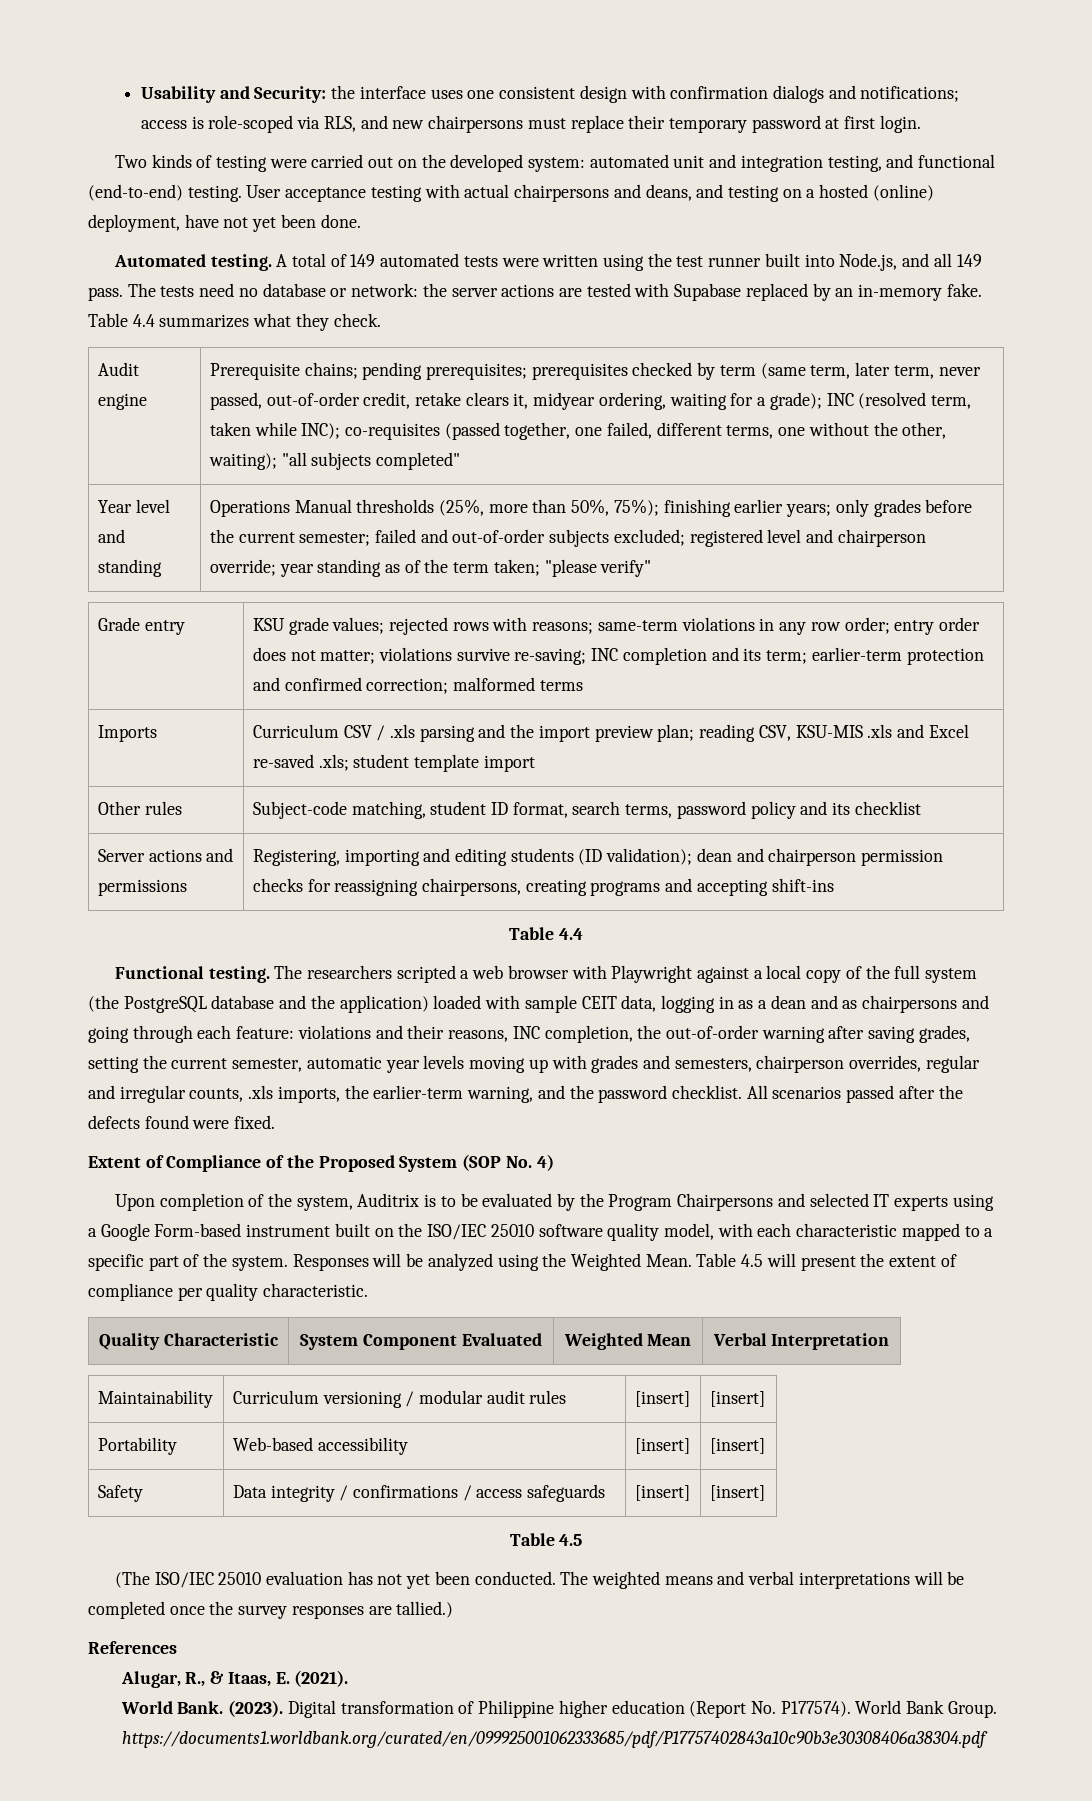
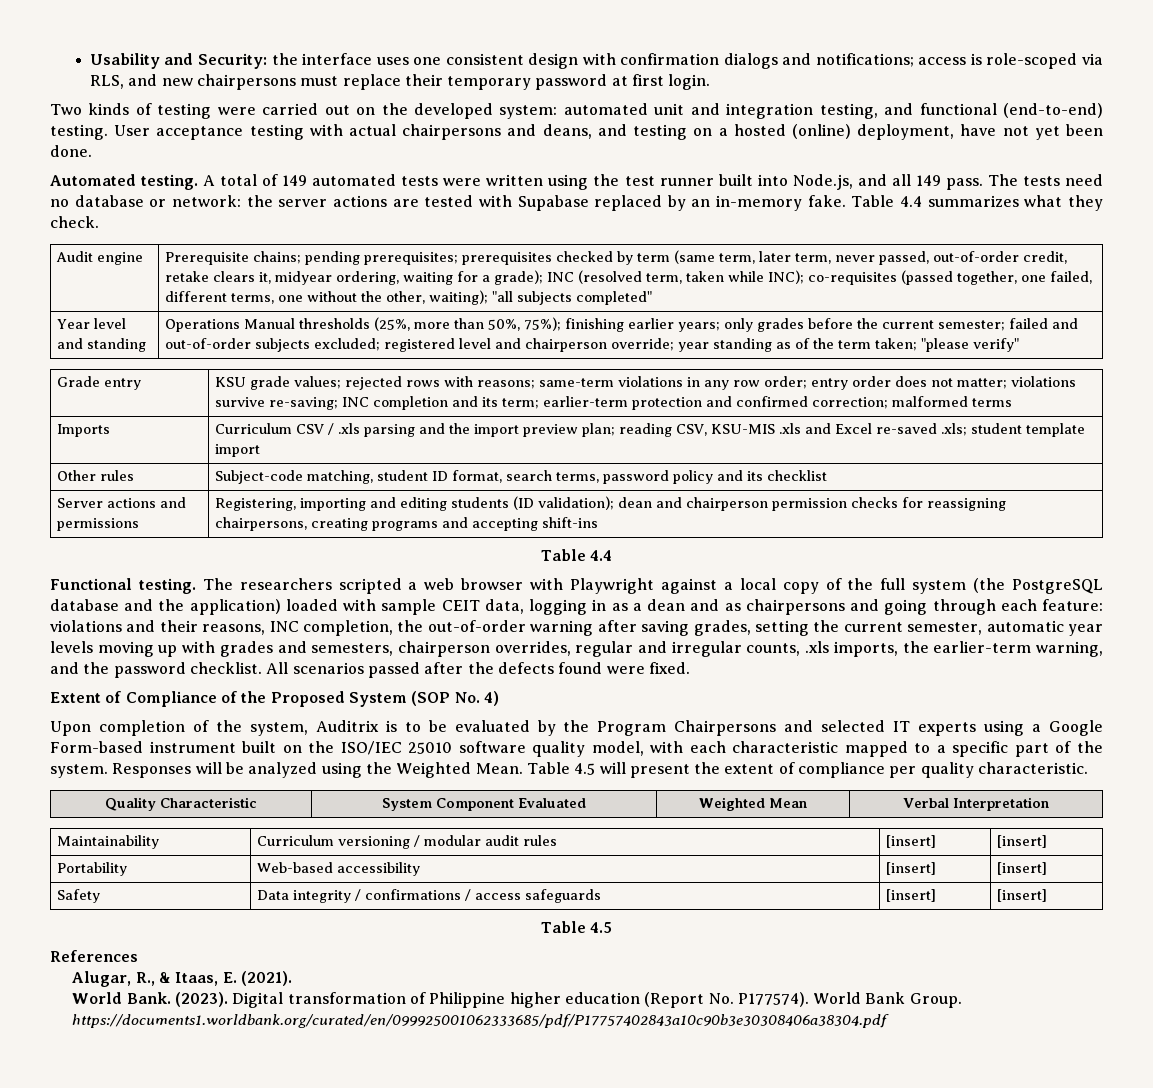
- (The ISO/IEC 25010 evaluation has not yet been conducted. The weighted means and verbal interpretations will be completed once the survey responses are tallied.)

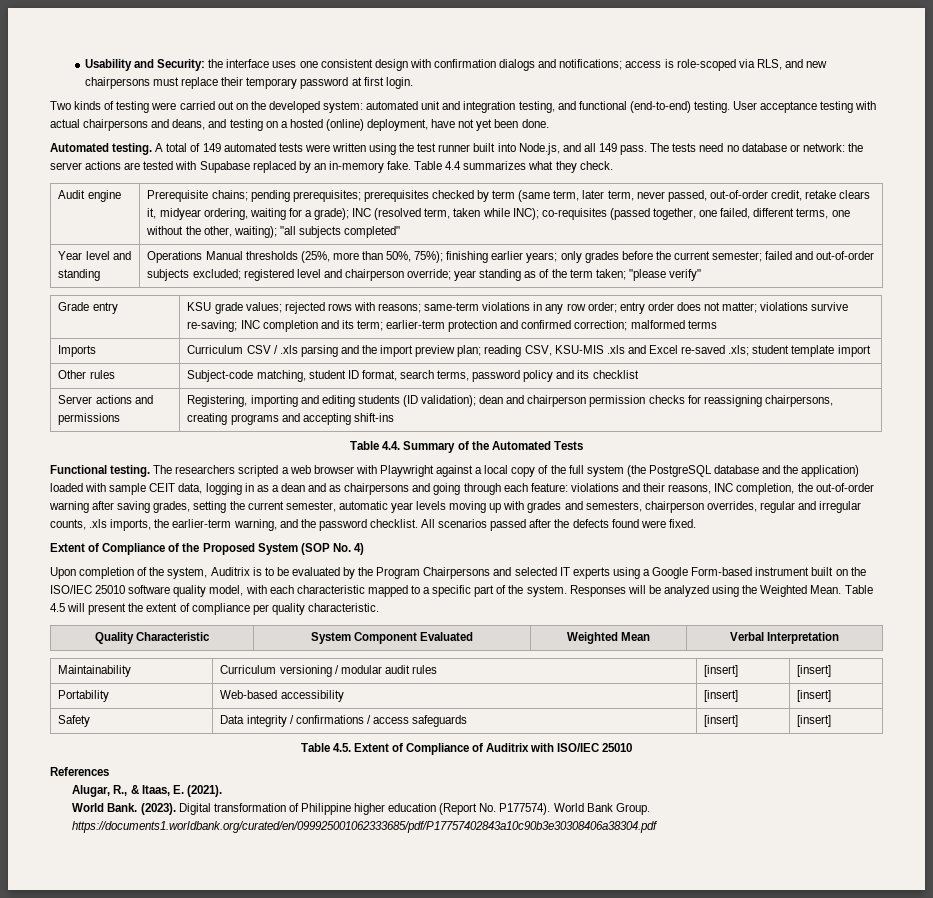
  Server actions and permissions | Registering, importing and editing students (ID validation); dean and chairperson permission checks for reassigning chairpersons, creating programs and accepting shift-ins
- Table 4.4
+ Table 4.4. Summary of the Automated Tests
  Safety | Data integrity / confirmations / access safeguards | [insert] | [insert]
- Table 4.5
+ Table 4.5. Extent of Compliance of Auditrix with ISO/IEC 25010

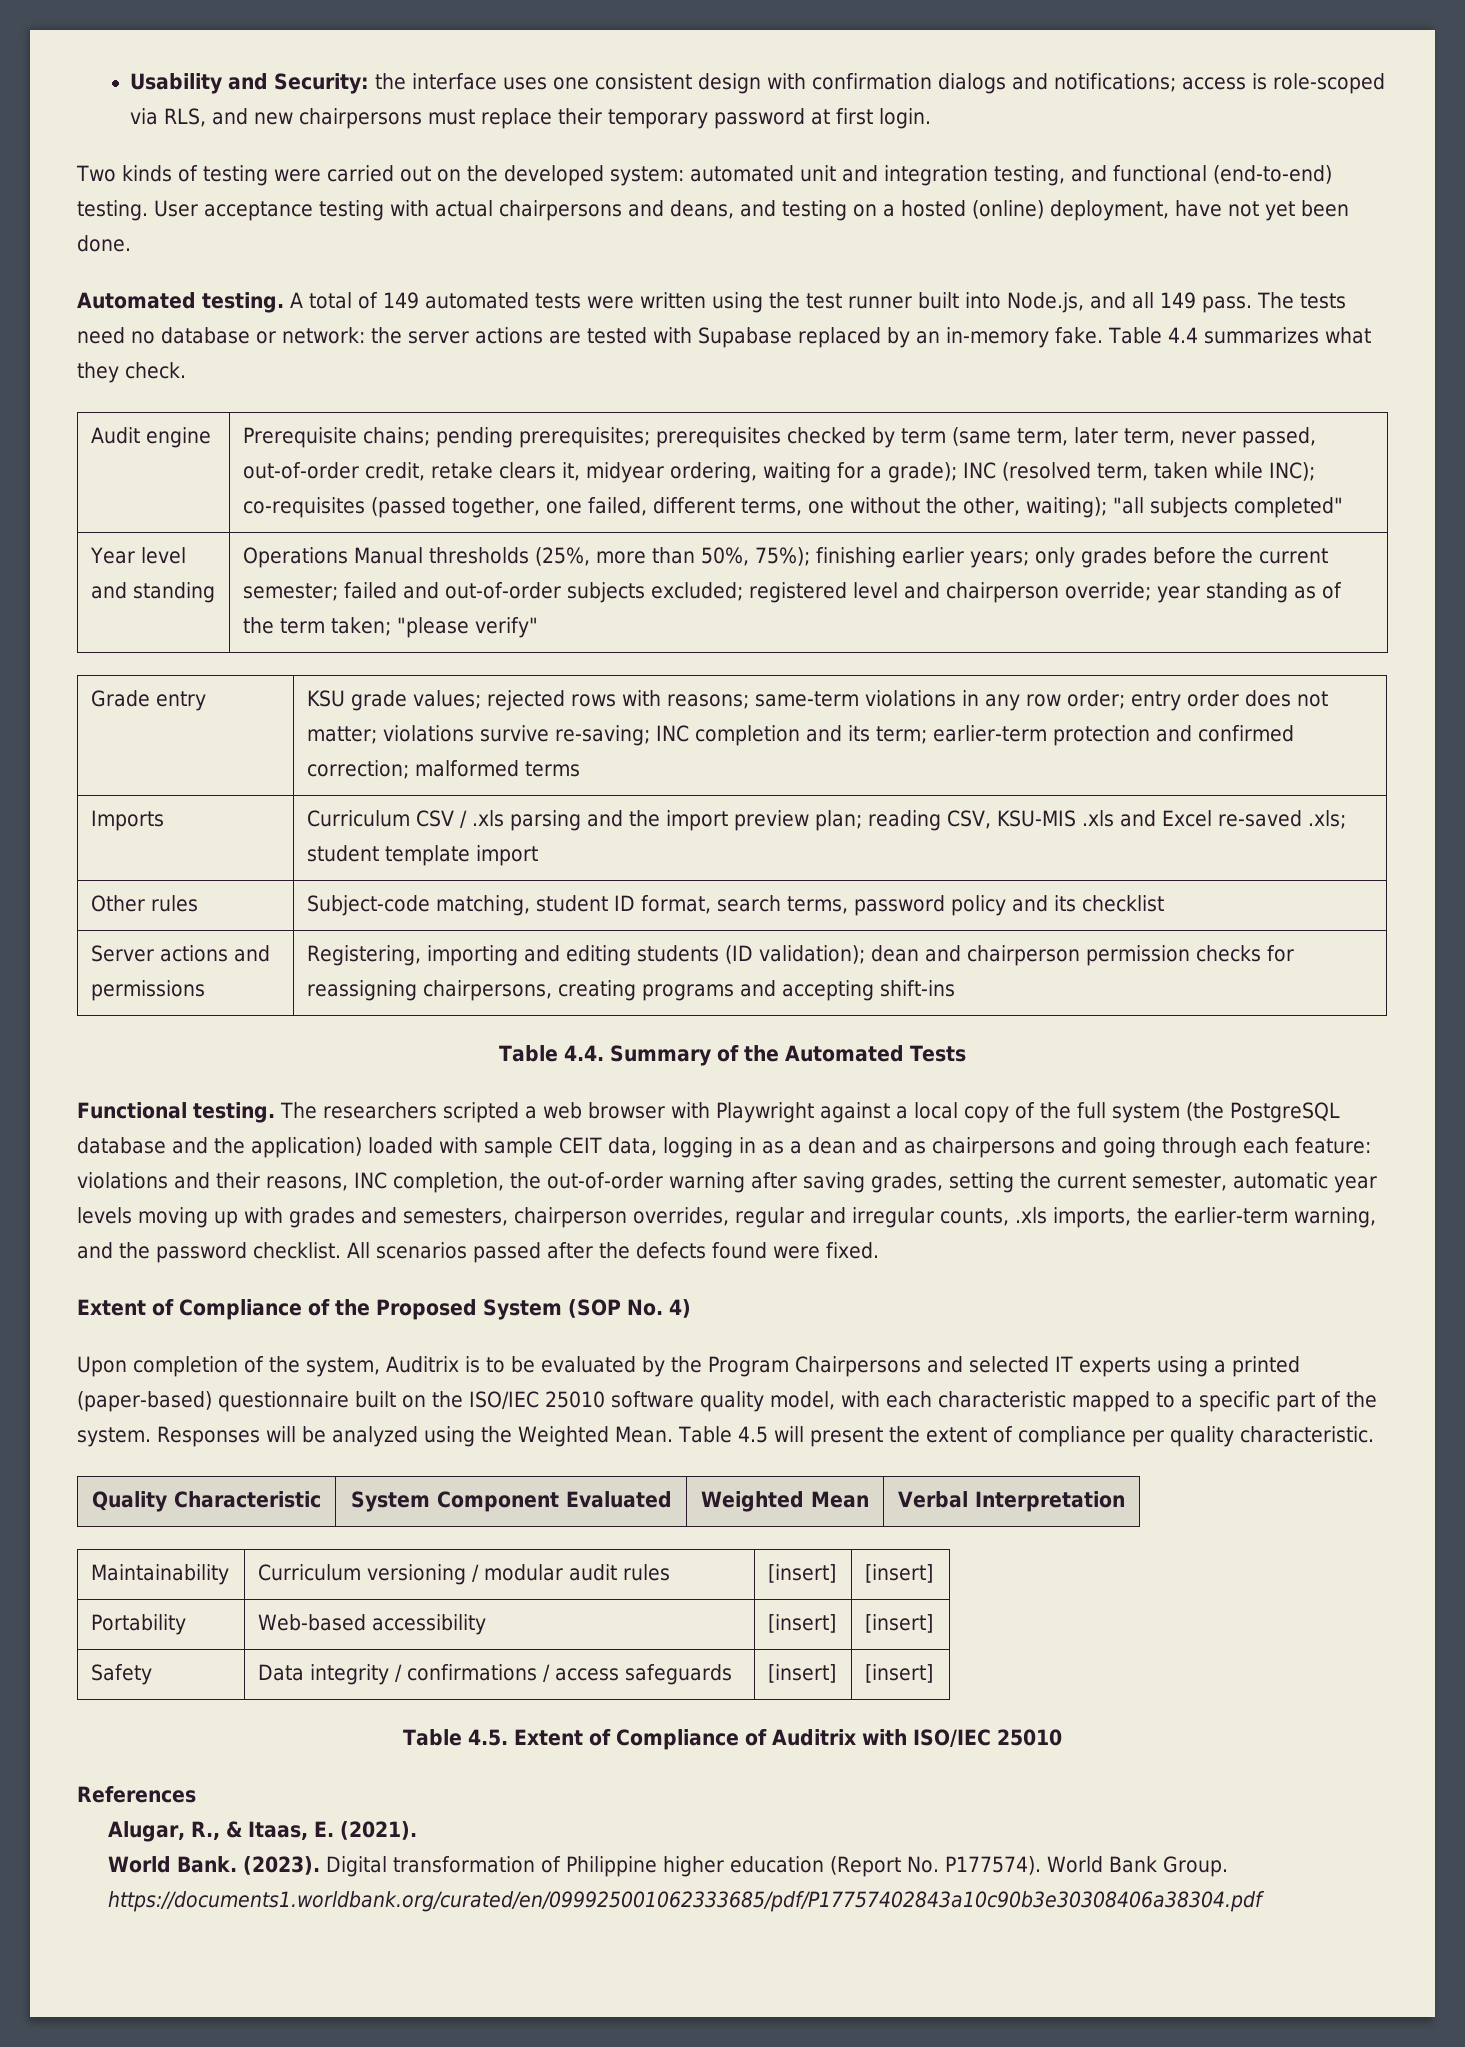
- Upon completion of the system, Auditrix is to be evaluated by the Program Chairpersons and selected IT experts using a Google Form-based instrument built on the ISO/IEC 25010 software quality model, with each characteristic mapped to a specific part of the system.
+ Upon completion of the system, Auditrix is to be evaluated by the Program Chairpersons and selected IT experts using a printed (paper-based) questionnaire built on the ISO/IEC 25010 software quality model, with each characteristic mapped to a specific part of the system.

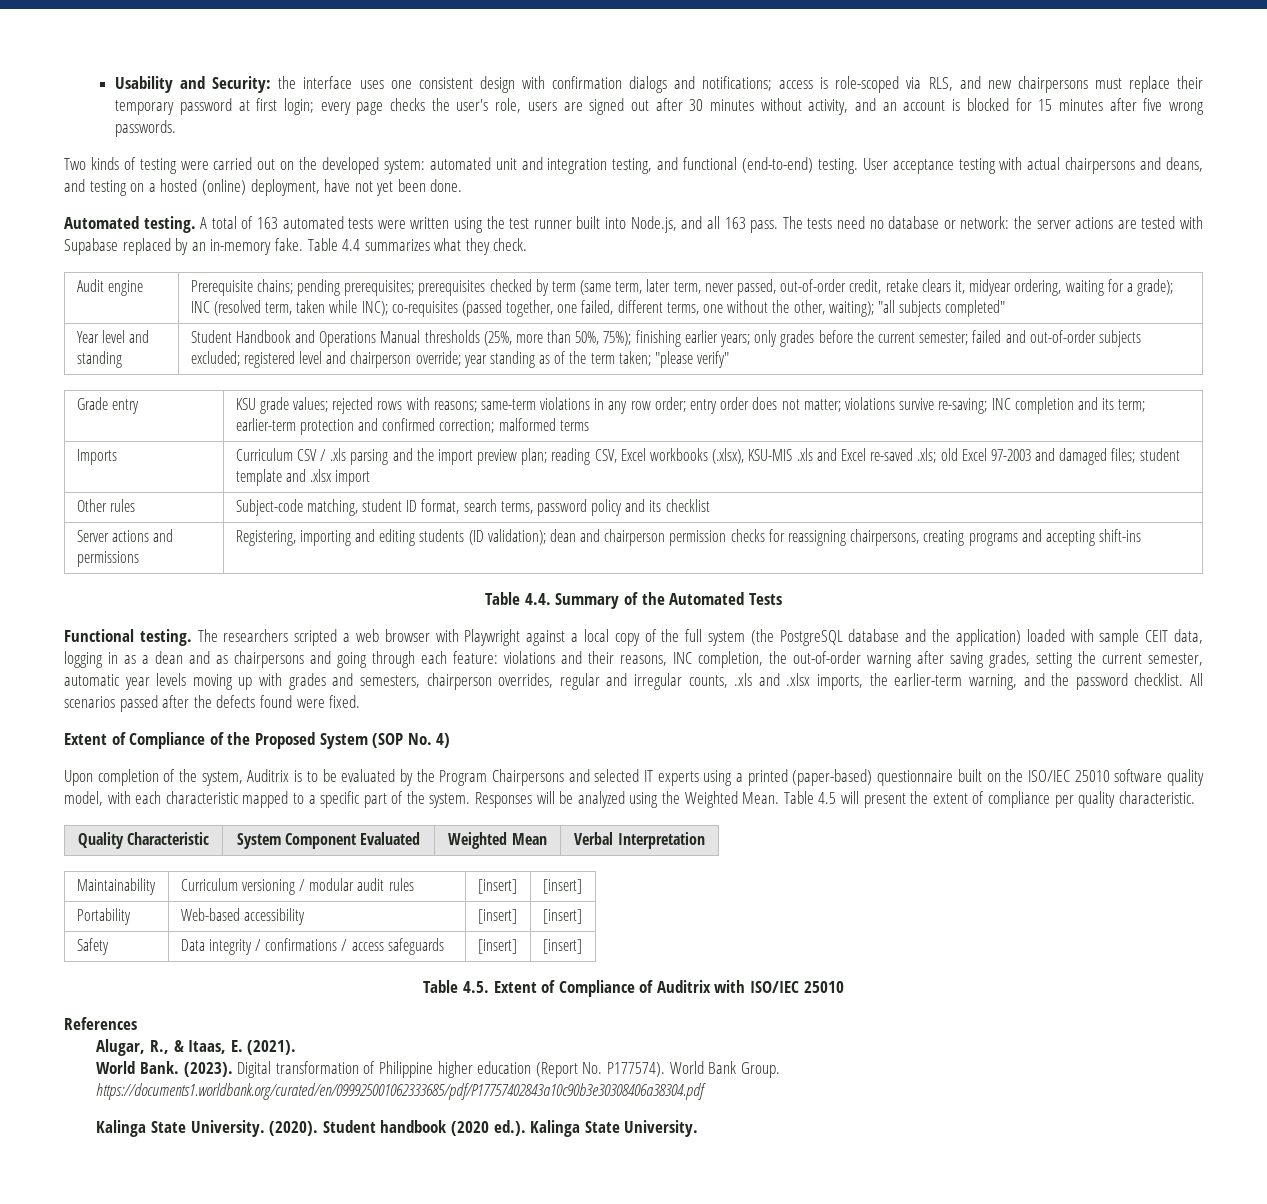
- Usability and Security: the interface uses one consistent design with confirmation dialogs and notifications; access is role-scoped via RLS, and new chairpersons must replace their temporary password at first login.
+ Usability and Security: the interface uses one consistent design with confirmation dialogs and notifications; access is role-scoped via RLS, and new chairpersons must replace their temporary password at first login; every page checks the user's role, users are signed out after 30 minutes without activity, and an account is blocked for 15 minutes after five wrong passwords.
- A total of 149 automated tests were written using the test runner built into Node.js, and all 149 pass.
+ A total of 163 automated tests were written using the test runner built into Node.js, and all 163 pass.
- Operations Manual thresholds (25%, more than 50%, 75%); finishing earlier years; only grades before the current semester; failed and out-of-order subjects excluded; registered level and chairperson override; year standing as of the term taken; "please verify"
+ Student Handbook and Operations Manual thresholds (25%, more than 50%, 75%); finishing earlier years; only grades before the current semester; failed and out-of-order subjects excluded; registered level and chairperson override; year standing as of the term taken; "please verify"
- Imports | Curriculum CSV / .xls parsing and the import preview plan; reading CSV, KSU-MIS .xls and Excel re-saved .xls; student template import
+ Imports | Curriculum CSV / .xls parsing and the import preview plan; reading CSV, Excel workbooks (.xlsx), KSU-MIS .xls and Excel re-saved .xls; old Excel 97-2003 and damaged files; student template and .xlsx import
- violations and their reasons, INC completion, the out-of-order warning after saving grades, setting the current semester, automatic year levels moving up with grades and semesters, chairperson overrides, regular and irregular counts, .xls imports, the earlier-term warning, and the password checklist.
+ violations and their reasons, INC completion, the out-of-order warning after saving grades, setting the current semester, automatic year levels moving up with grades and semesters, chairperson overrides, regular and irregular counts, .xls and .xlsx imports, the earlier-term warning, and the password checklist.
+ Kalinga State University. (2020). Student handbook (2020 ed.). Kalinga State University.

